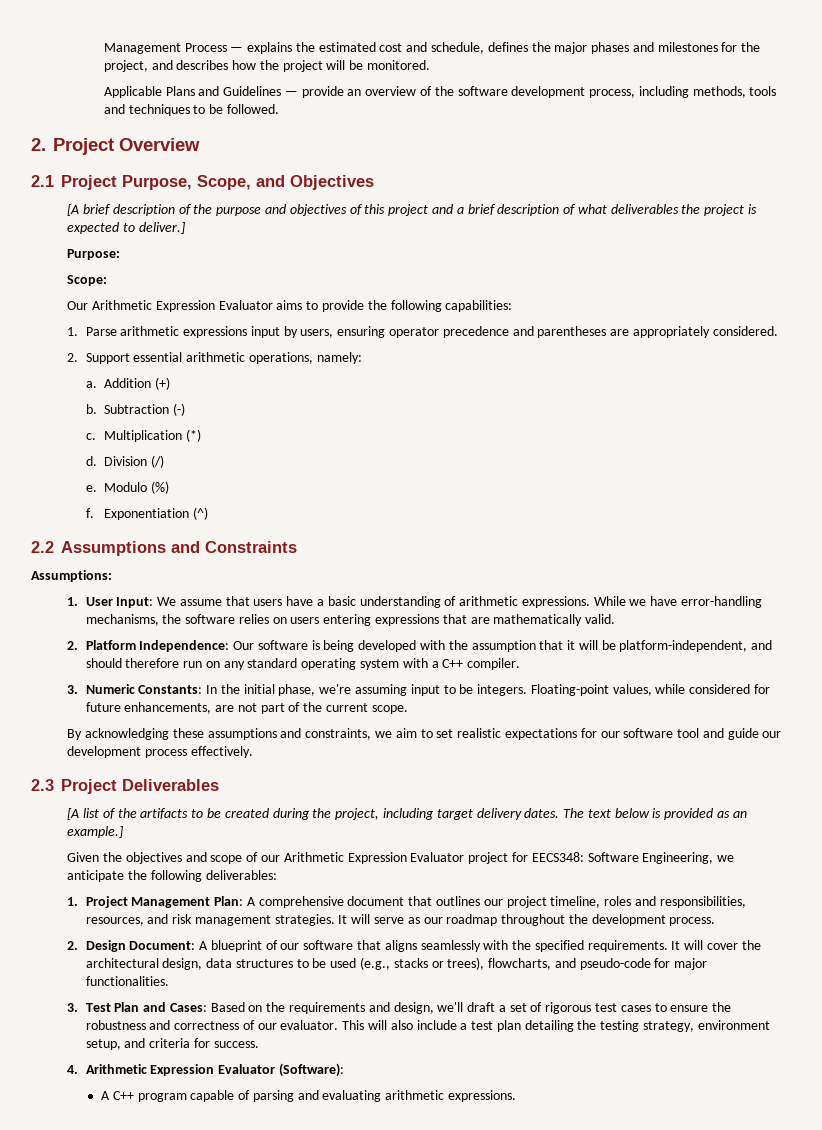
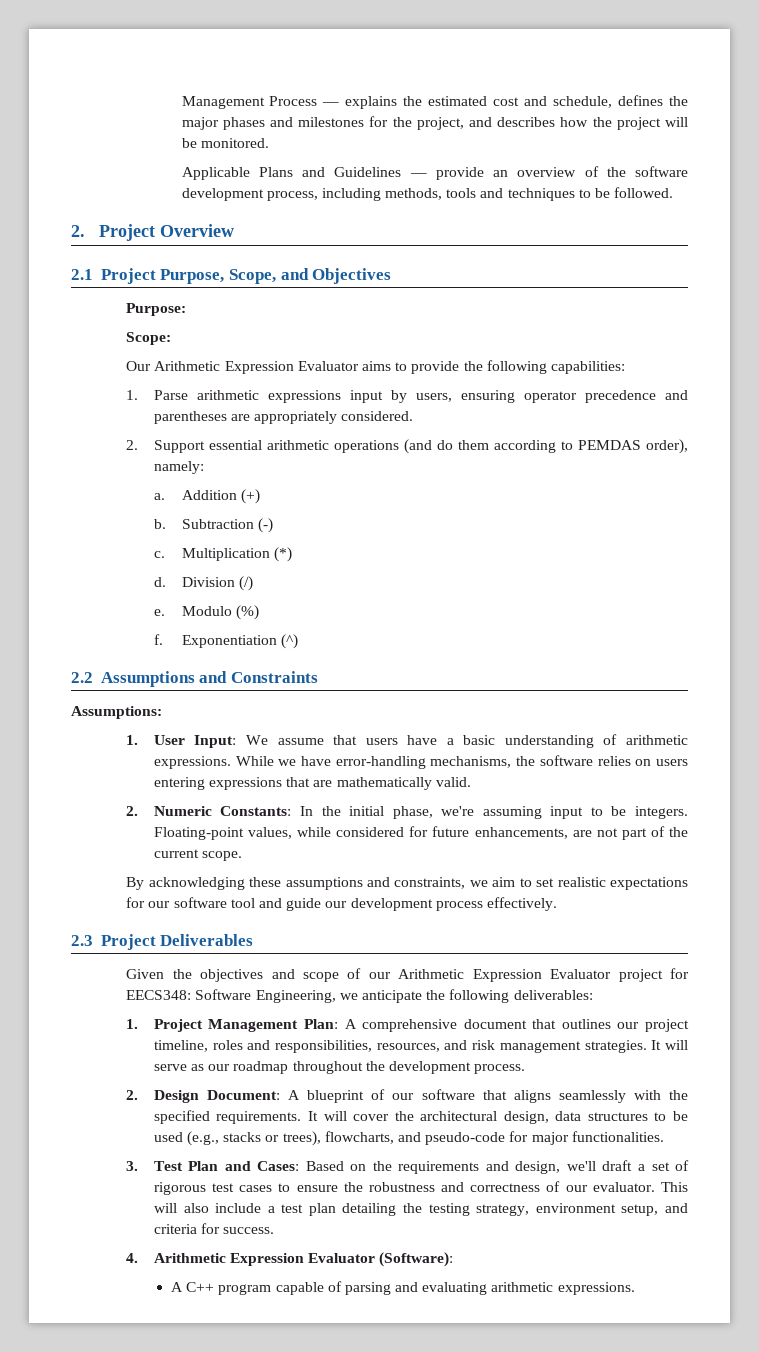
- [A brief description of the purpose and objectives of this project and a brief description of what deliverables the project is expected to deliver.]
- 2. Support essential arithmetic operations, namely:
+ 2. Support essential arithmetic operations (and do them according to PEMDAS order), namely:
- 2. Platform Independence: Our software is being developed with the assumption that it will be platform-independent, and should therefore run on any standard operating system with a C++ compiler.
- 3. Numeric Constants: In the initial phase, we're assuming input to be integers.
+ 2. Numeric Constants: In the initial phase, we're assuming input to be integers.
- [A list of the artifacts to be created during the project, including target delivery dates. The text below is provided as an example.]

